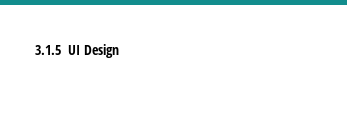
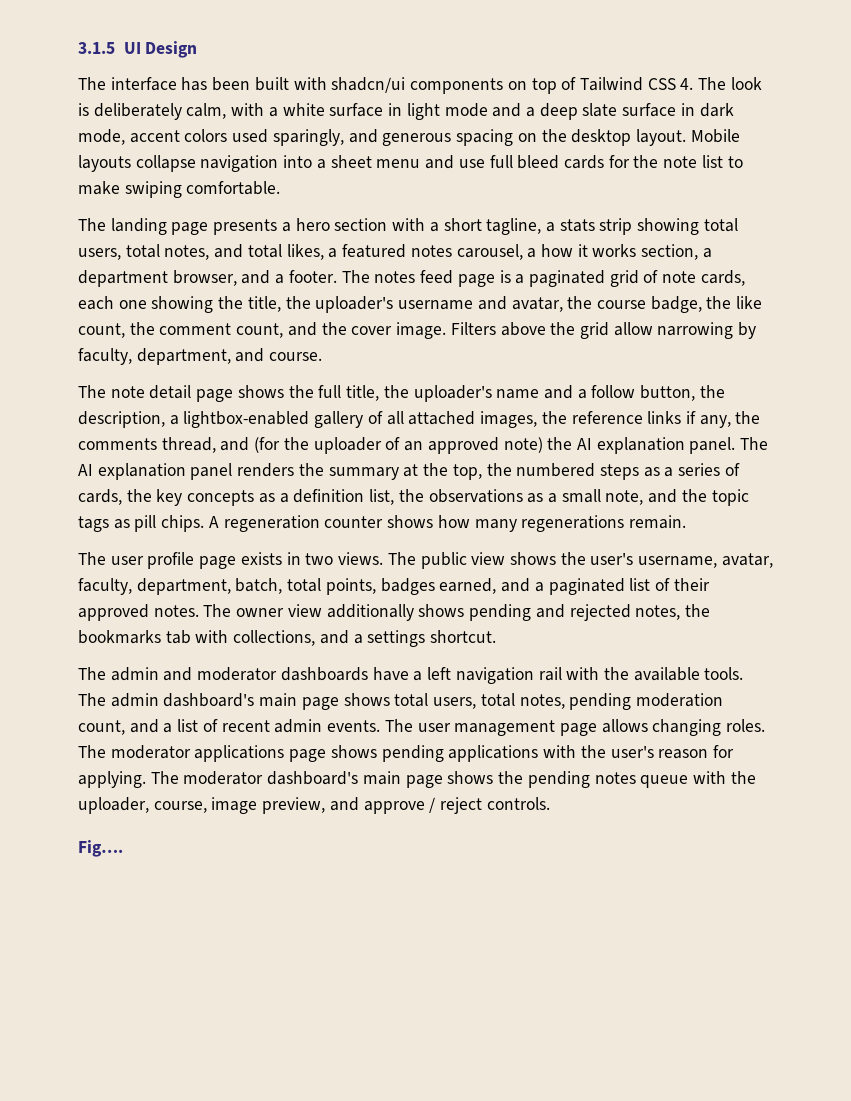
+ The interface has been built with shadcn/ui components on top of Tailwind CSS 4. The look is deliberately calm, with a white surface in light mode and a deep slate surface in dark mode, accent colors used sparingly, and generous spacing on the desktop layout. Mobile layouts collapse navigation into a sheet menu and use full bleed cards for the note list to make swiping comfortable.
+ The landing page presents a hero section with a short tagline, a stats strip showing total users, total notes, and total likes, a featured notes carousel, a how it works section, a department browser, and a footer. The notes feed page is a paginated grid of note cards, each one showing the title, the uploader's username and avatar, the course badge, the like count, the comment count, and the cover image. Filters above the grid allow narrowing by faculty, department, and course.
+ The note detail page shows the full title, the uploader's name and a follow button, the description, a lightbox-enabled gallery of all attached images, the reference links if any, the comments thread, and (for the uploader of an approved note) the AI explanation panel. The AI explanation panel renders the summary at the top, the numbered steps as a series of cards, the key concepts as a definition list, the observations as a small note, and the topic tags as pill chips. A regeneration counter shows how many regenerations remain.
+ The user profile page exists in two views. The public view shows the user's username, avatar, faculty, department, batch, total points, badges earned, and a paginated list of their approved notes. The owner view additionally shows pending and rejected notes, the bookmarks tab with collections, and a settings shortcut.
+ The admin and moderator dashboards have a left navigation rail with the available tools. The admin dashboard's main page shows total users, total notes, pending moderation count, and a list of recent admin events. The user management page allows changing roles. The moderator applications page shows pending applications with the user's reason for applying. The moderator dashboard's main page shows the pending notes queue with the uploader, course, image preview, and approve / reject controls.
+ Fig….

